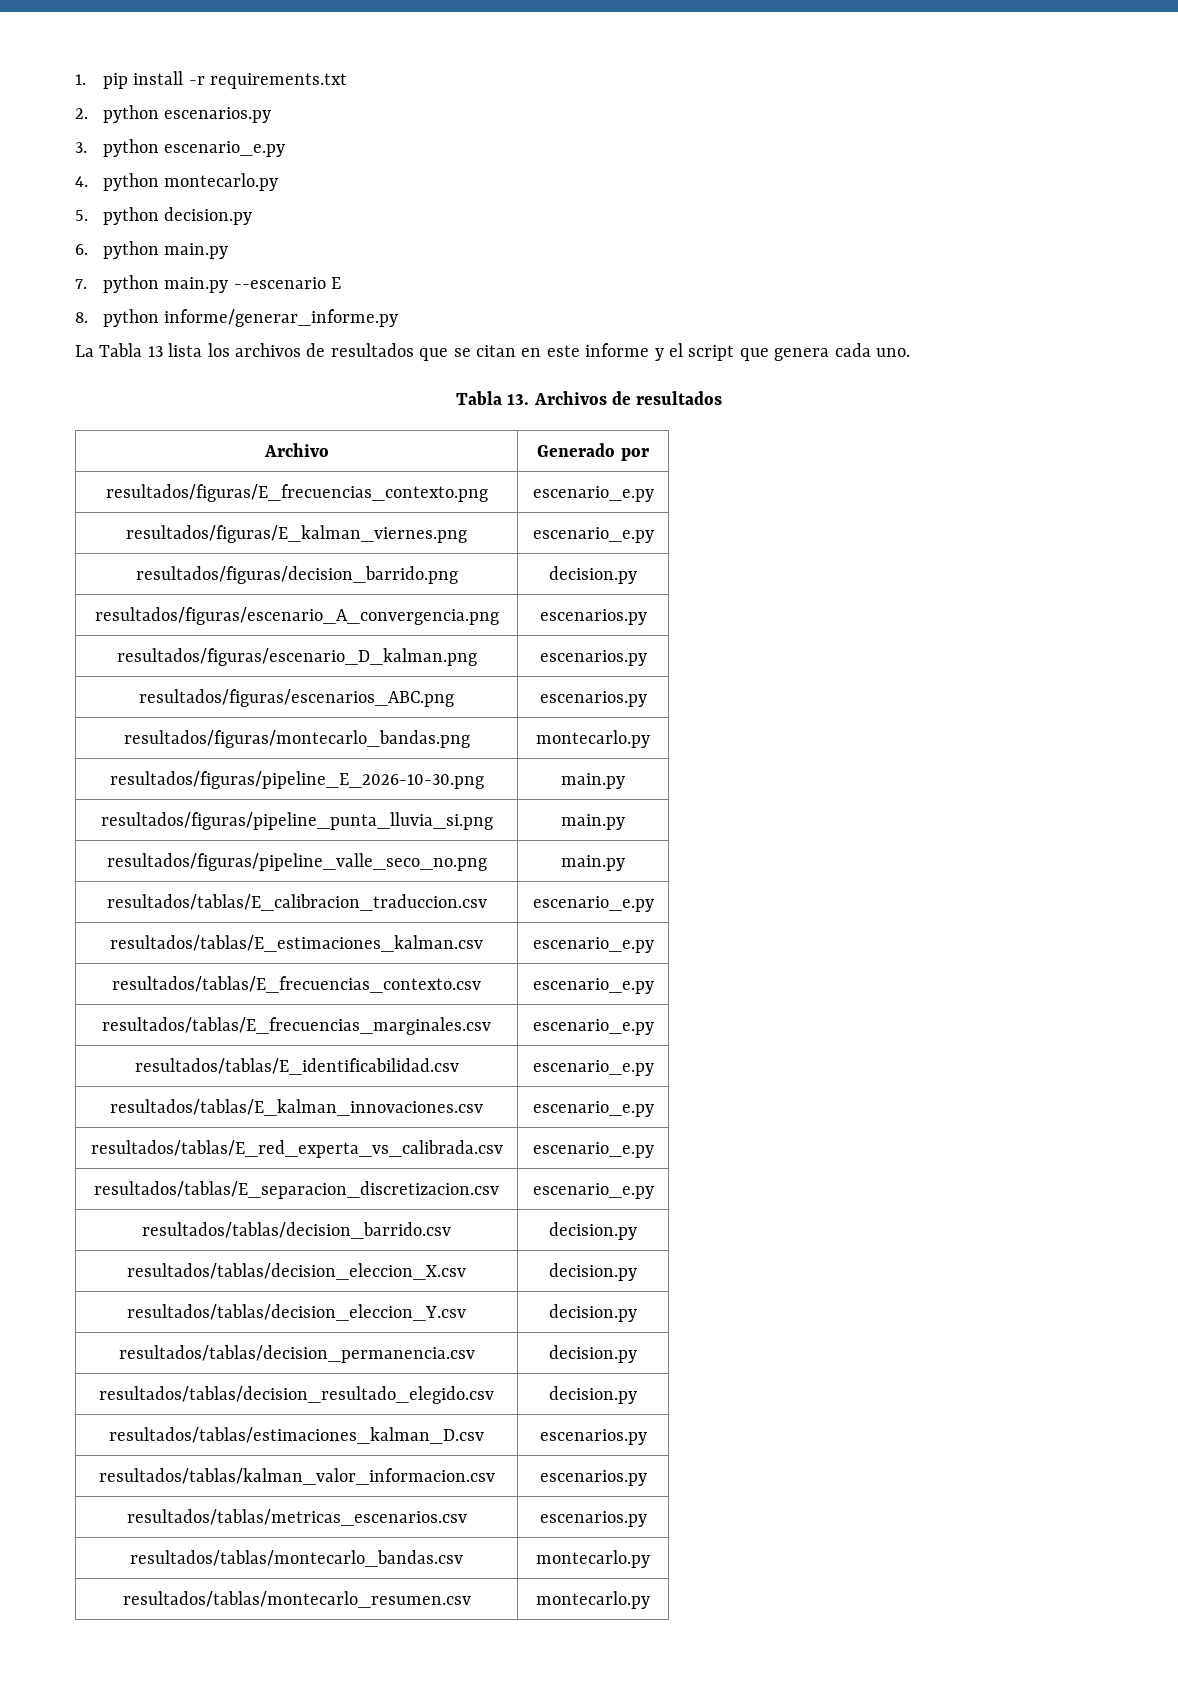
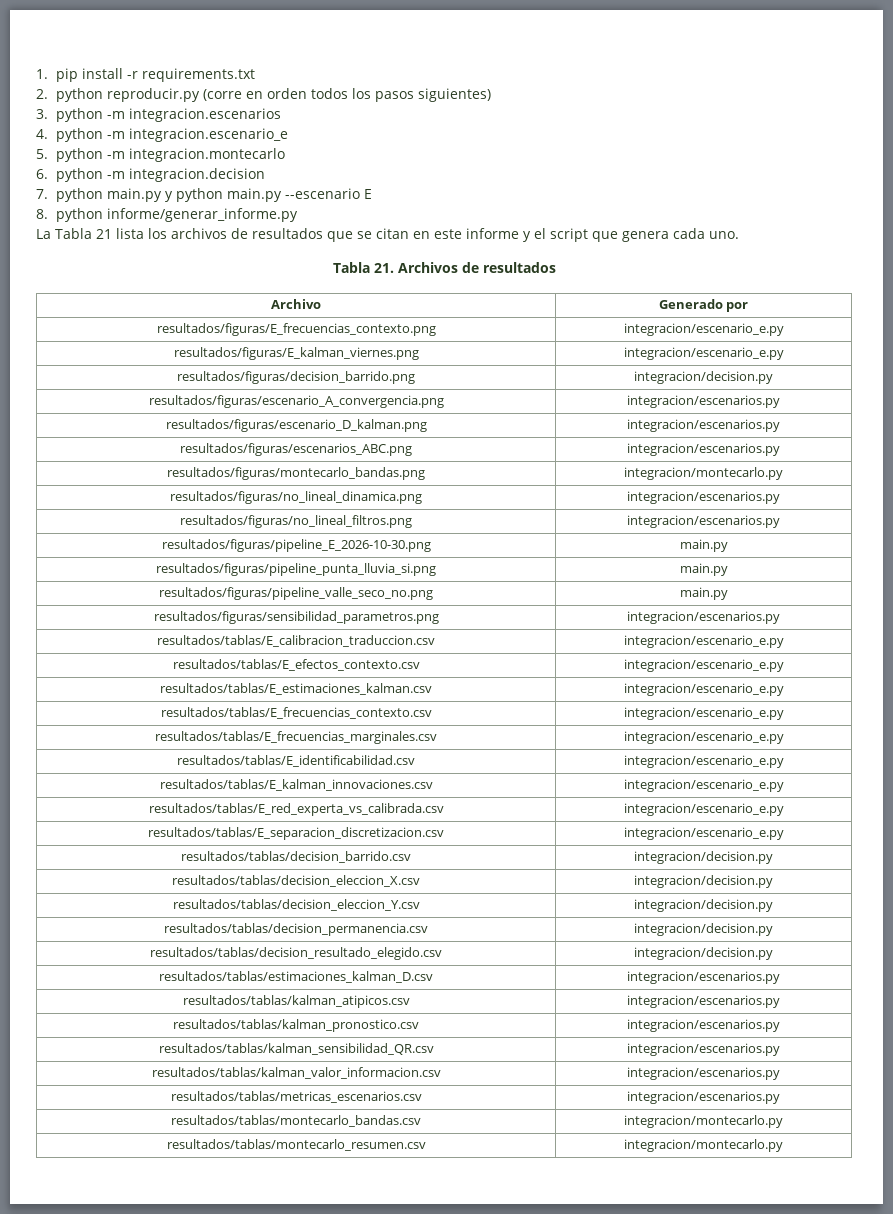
- 2. python escenarios.py
+ 2. python reproducir.py (corre en orden todos los pasos siguientes)
- 3. python escenario_e.py
+ 3. python -m integracion.escenarios
- 4. python montecarlo.py
+ 4. python -m integracion.escenario_e
- 5. python decision.py
- 6. python main.py
- 7. python main.py --escenario E
+ 5. python -m integracion.montecarlo
+ 6. python -m integracion.decision
+ 7. python main.py y python main.py --escenario E
- La Tabla 13 lista los archivos de resultados que se citan en este informe y el script que genera cada uno.
+ La Tabla 21 lista los archivos de resultados que se citan en este informe y el script que genera cada uno.
- Tabla 13. Archivos de resultados
+ Tabla 21. Archivos de resultados
- resultados/figuras/E_frecuencias_contexto.png | escenario_e.py
+ resultados/figuras/E_frecuencias_contexto.png | integracion/escenario_e.py
- resultados/figuras/E_kalman_viernes.png | escenario_e.py
+ resultados/figuras/E_kalman_viernes.png | integracion/escenario_e.py
- resultados/figuras/decision_barrido.png | decision.py
+ resultados/figuras/decision_barrido.png | integracion/decision.py
- resultados/figuras/escenario_A_convergencia.png | escenarios.py
+ resultados/figuras/escenario_A_convergencia.png | integracion/escenarios.py
- resultados/figuras/escenario_D_kalman.png | escenarios.py
+ resultados/figuras/escenario_D_kalman.png | integracion/escenarios.py
- resultados/figuras/escenarios_ABC.png | escenarios.py
+ resultados/figuras/escenarios_ABC.png | integracion/escenarios.py
- resultados/figuras/montecarlo_bandas.png | montecarlo.py
+ resultados/figuras/montecarlo_bandas.png | integracion/montecarlo.py
+ resultados/figuras/no_lineal_dinamica.png | integracion/escenarios.py
+ resultados/figuras/no_lineal_filtros.png | integracion/escenarios.py
+ resultados/figuras/sensibilidad_parametros.png | integracion/escenarios.py
- resultados/tablas/E_calibracion_traduccion.csv | escenario_e.py
+ resultados/tablas/E_calibracion_traduccion.csv | integracion/escenario_e.py
+ resultados/tablas/E_efectos_contexto.csv | integracion/escenario_e.py
- resultados/tablas/E_estimaciones_kalman.csv | escenario_e.py
+ resultados/tablas/E_estimaciones_kalman.csv | integracion/escenario_e.py
- resultados/tablas/E_frecuencias_contexto.csv | escenario_e.py
+ resultados/tablas/E_frecuencias_contexto.csv | integracion/escenario_e.py
- resultados/tablas/E_frecuencias_marginales.csv | escenario_e.py
+ resultados/tablas/E_frecuencias_marginales.csv | integracion/escenario_e.py
- resultados/tablas/E_identificabilidad.csv | escenario_e.py
+ resultados/tablas/E_identificabilidad.csv | integracion/escenario_e.py
- resultados/tablas/E_kalman_innovaciones.csv | escenario_e.py
+ resultados/tablas/E_kalman_innovaciones.csv | integracion/escenario_e.py
- resultados/tablas/E_red_experta_vs_calibrada.csv | escenario_e.py
+ resultados/tablas/E_red_experta_vs_calibrada.csv | integracion/escenario_e.py
- resultados/tablas/E_separacion_discretizacion.csv | escenario_e.py
+ resultados/tablas/E_separacion_discretizacion.csv | integracion/escenario_e.py
- resultados/tablas/decision_barrido.csv | decision.py
+ resultados/tablas/decision_barrido.csv | integracion/decision.py
- resultados/tablas/decision_eleccion_X.csv | decision.py
+ resultados/tablas/decision_eleccion_X.csv | integracion/decision.py
- resultados/tablas/decision_eleccion_Y.csv | decision.py
+ resultados/tablas/decision_eleccion_Y.csv | integracion/decision.py
- resultados/tablas/decision_permanencia.csv | decision.py
+ resultados/tablas/decision_permanencia.csv | integracion/decision.py
- resultados/tablas/decision_resultado_elegido.csv | decision.py
+ resultados/tablas/decision_resultado_elegido.csv | integracion/decision.py
- resultados/tablas/estimaciones_kalman_D.csv | escenarios.py
+ resultados/tablas/estimaciones_kalman_D.csv | integracion/escenarios.py
+ resultados/tablas/kalman_atipicos.csv | integracion/escenarios.py
+ resultados/tablas/kalman_pronostico.csv | integracion/escenarios.py
+ resultados/tablas/kalman_sensibilidad_QR.csv | integracion/escenarios.py
- resultados/tablas/kalman_valor_informacion.csv | escenarios.py
+ resultados/tablas/kalman_valor_informacion.csv | integracion/escenarios.py
- resultados/tablas/metricas_escenarios.csv | escenarios.py
+ resultados/tablas/metricas_escenarios.csv | integracion/escenarios.py
- resultados/tablas/montecarlo_bandas.csv | montecarlo.py
+ resultados/tablas/montecarlo_bandas.csv | integracion/montecarlo.py
- resultados/tablas/montecarlo_resumen.csv | montecarlo.py
+ resultados/tablas/montecarlo_resumen.csv | integracion/montecarlo.py

